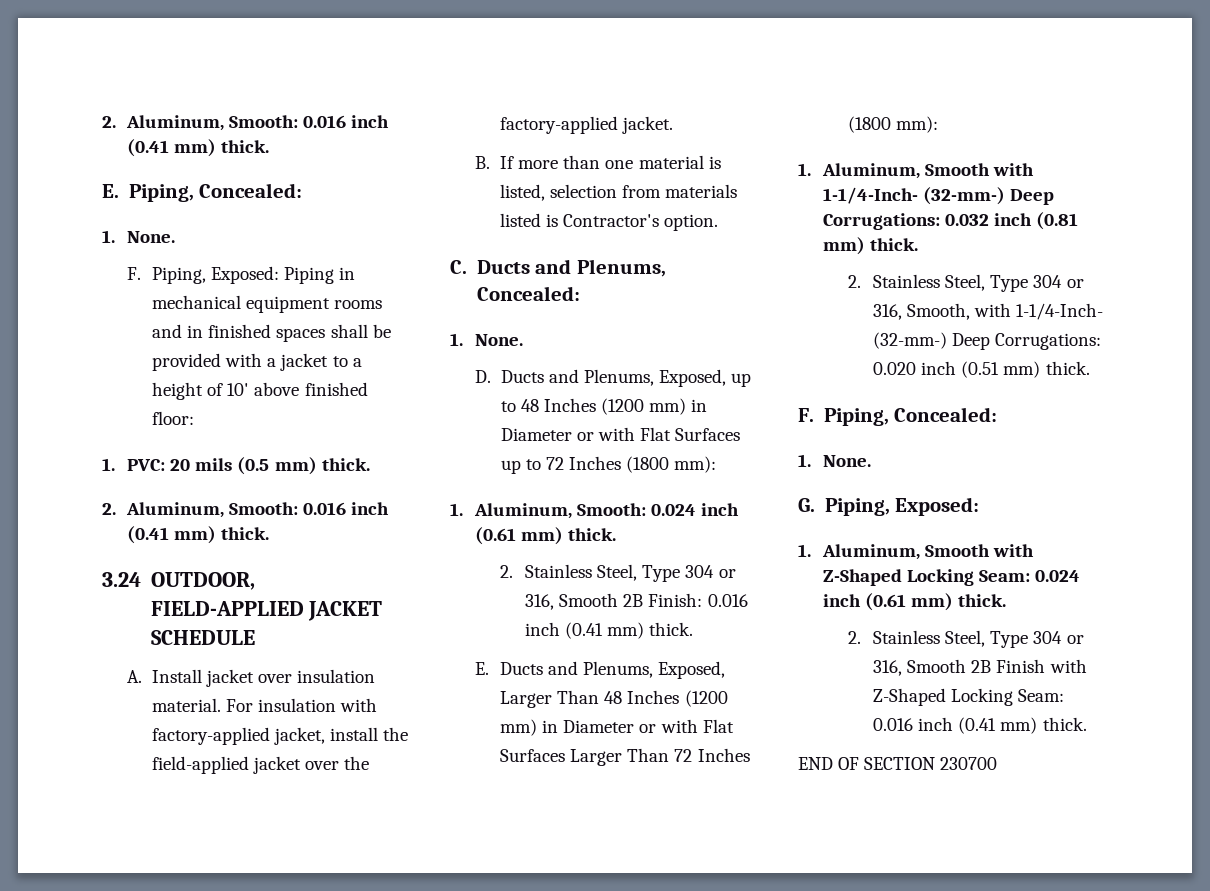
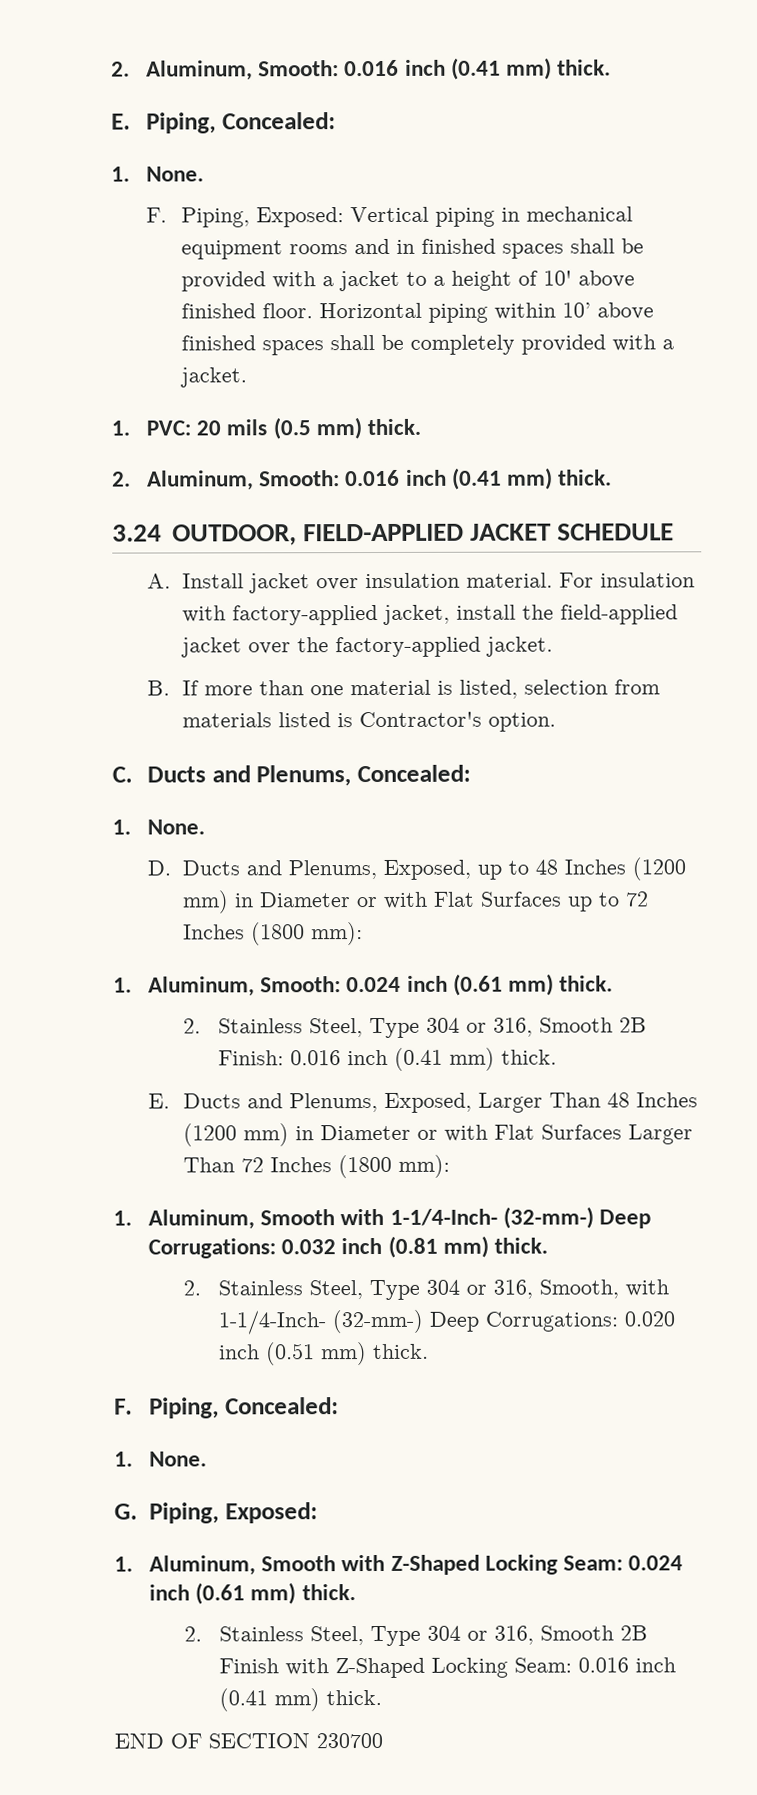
- F. Piping, Exposed: Piping in mechanical equipment rooms and in finished spaces shall be provided with a jacket to a height of 10' above finished floor:
+ F. Piping, Exposed: Vertical piping in mechanical equipment rooms and in finished spaces shall be provided with a jacket to a height of 10' above finished floor. Horizontal piping within 10’ above finished spaces shall be completely provided with a jacket.

